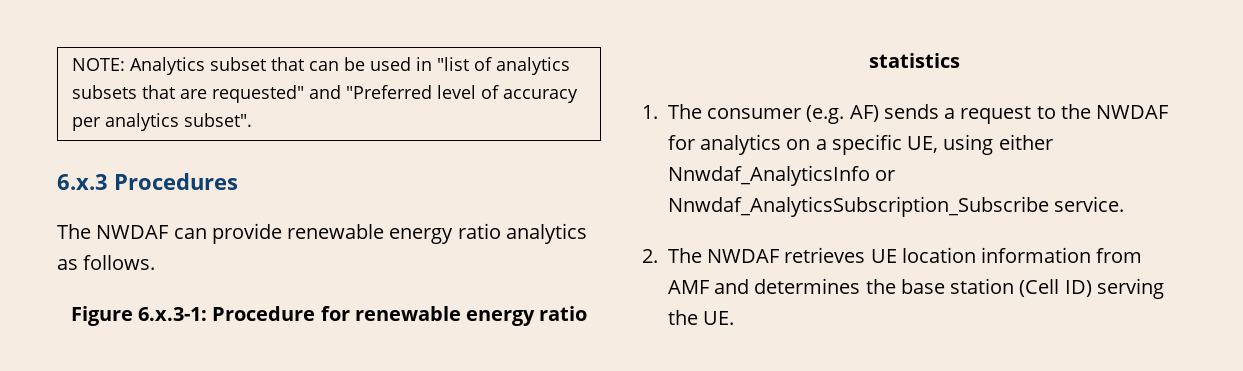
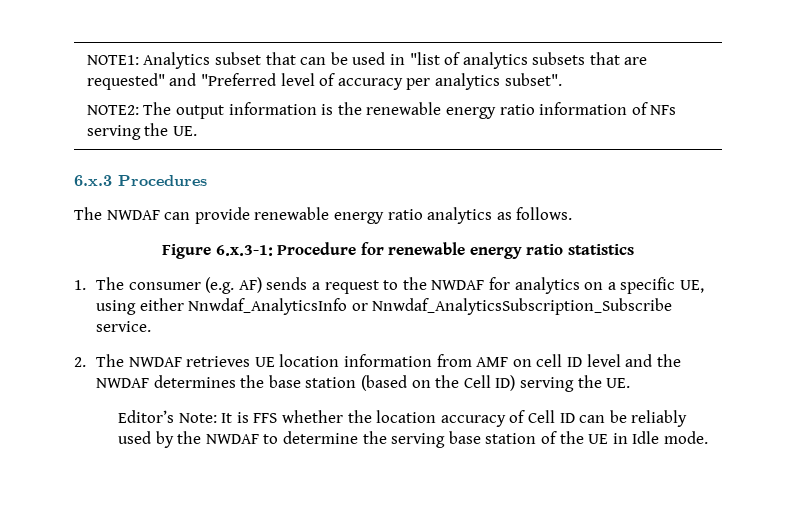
- NOTE: Analytics subset that can be used in "list of analytics subsets that are requested" and "Preferred level of accuracy per analytics subset".
+ NOTE1: Analytics subset that can be used in "list of analytics subsets that are requested" and "Preferred level of accuracy per analytics subset".
+ NOTE2: The output information is the renewable energy ratio information of NFs serving the UE.
- 2. The NWDAF retrieves UE location information from AMF and determines the base station (Cell ID) serving the UE.
+ 2. The NWDAF retrieves UE location information from AMF on cell ID level and the NWDAF determines the base station (based on the Cell ID) serving the UE.
+ Editor’s Note: It is FFS whether the location accuracy of Cell ID can be reliably used by the NWDAF to determine the serving base station of the UE in Idle mode.

